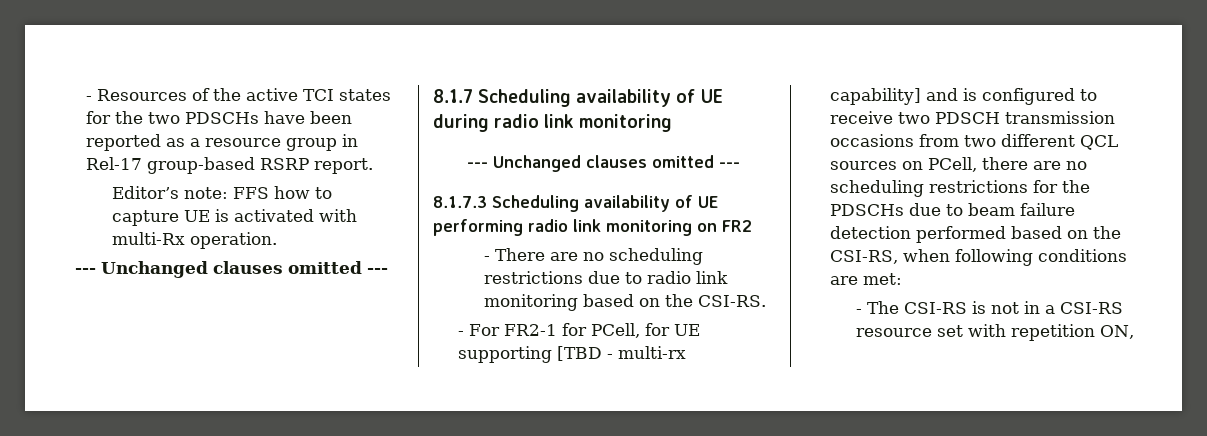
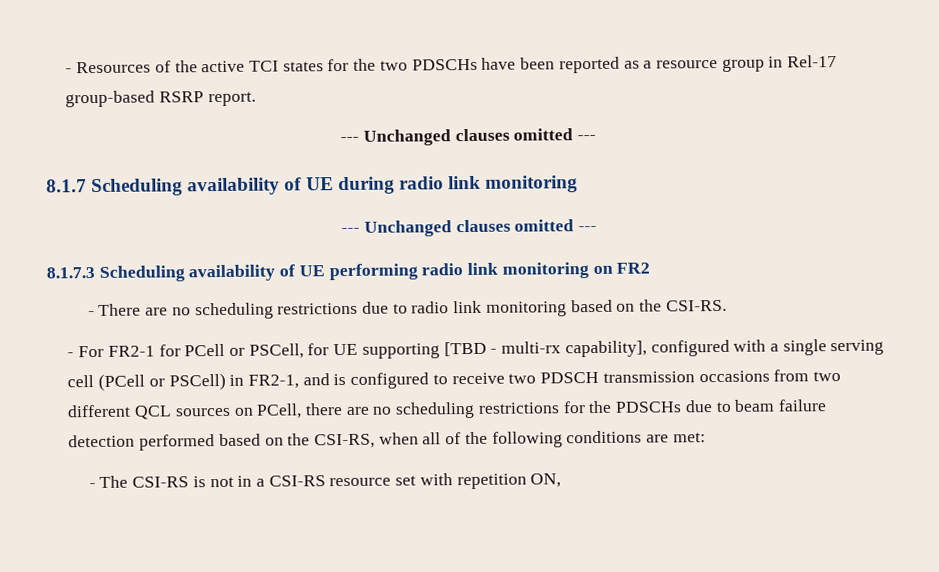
- Editor’s note: FFS how to capture UE is activated with multi-Rx operation.
- - For FR2-1 for PCell, for UE supporting [TBD - multi-rx capability] and is configured to receive two PDSCH transmission occasions from two different QCL sources on PCell, there are no scheduling restrictions for the PDSCHs due to beam failure detection performed based on the CSI-RS, when following conditions are met:
+ - For FR2-1 for PCell or PSCell, for UE supporting [TBD - multi-rx capability], configured with a single serving cell (PCell or PSCell) in FR2-1, and is configured to receive two PDSCH transmission occasions from two different QCL sources on PCell, there are no scheduling restrictions for the PDSCHs due to beam failure detection performed based on the CSI-RS, when all of the following conditions are met:

